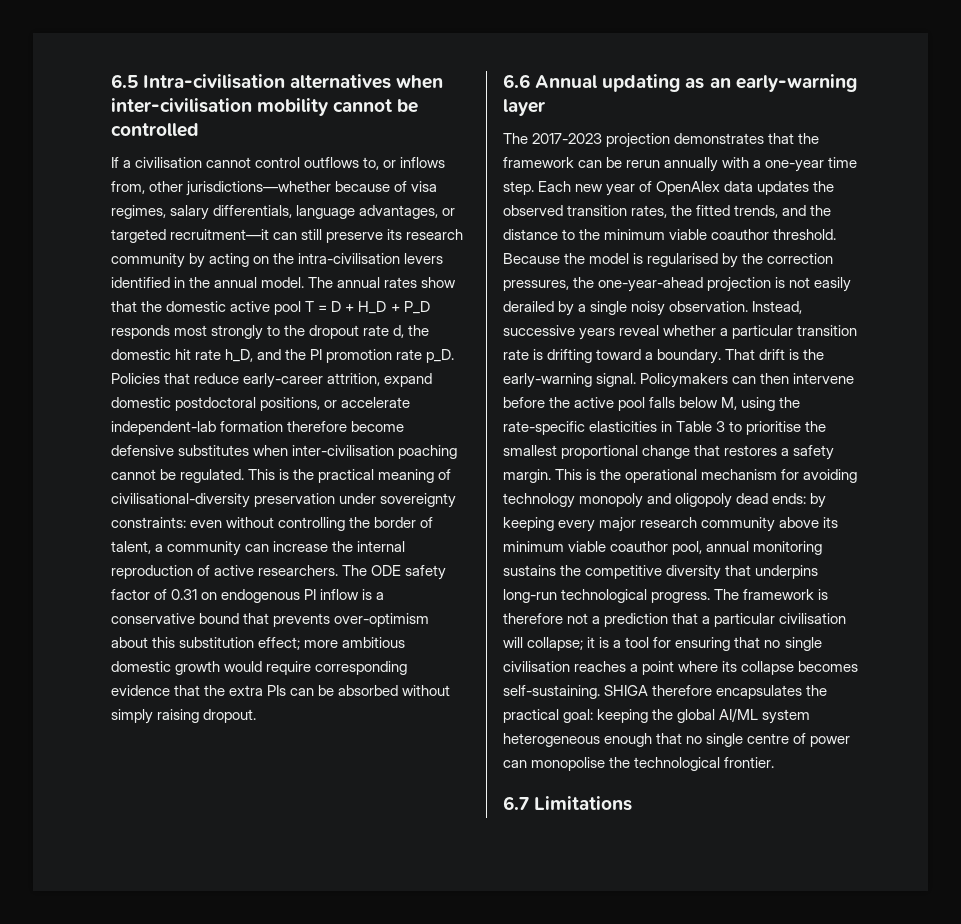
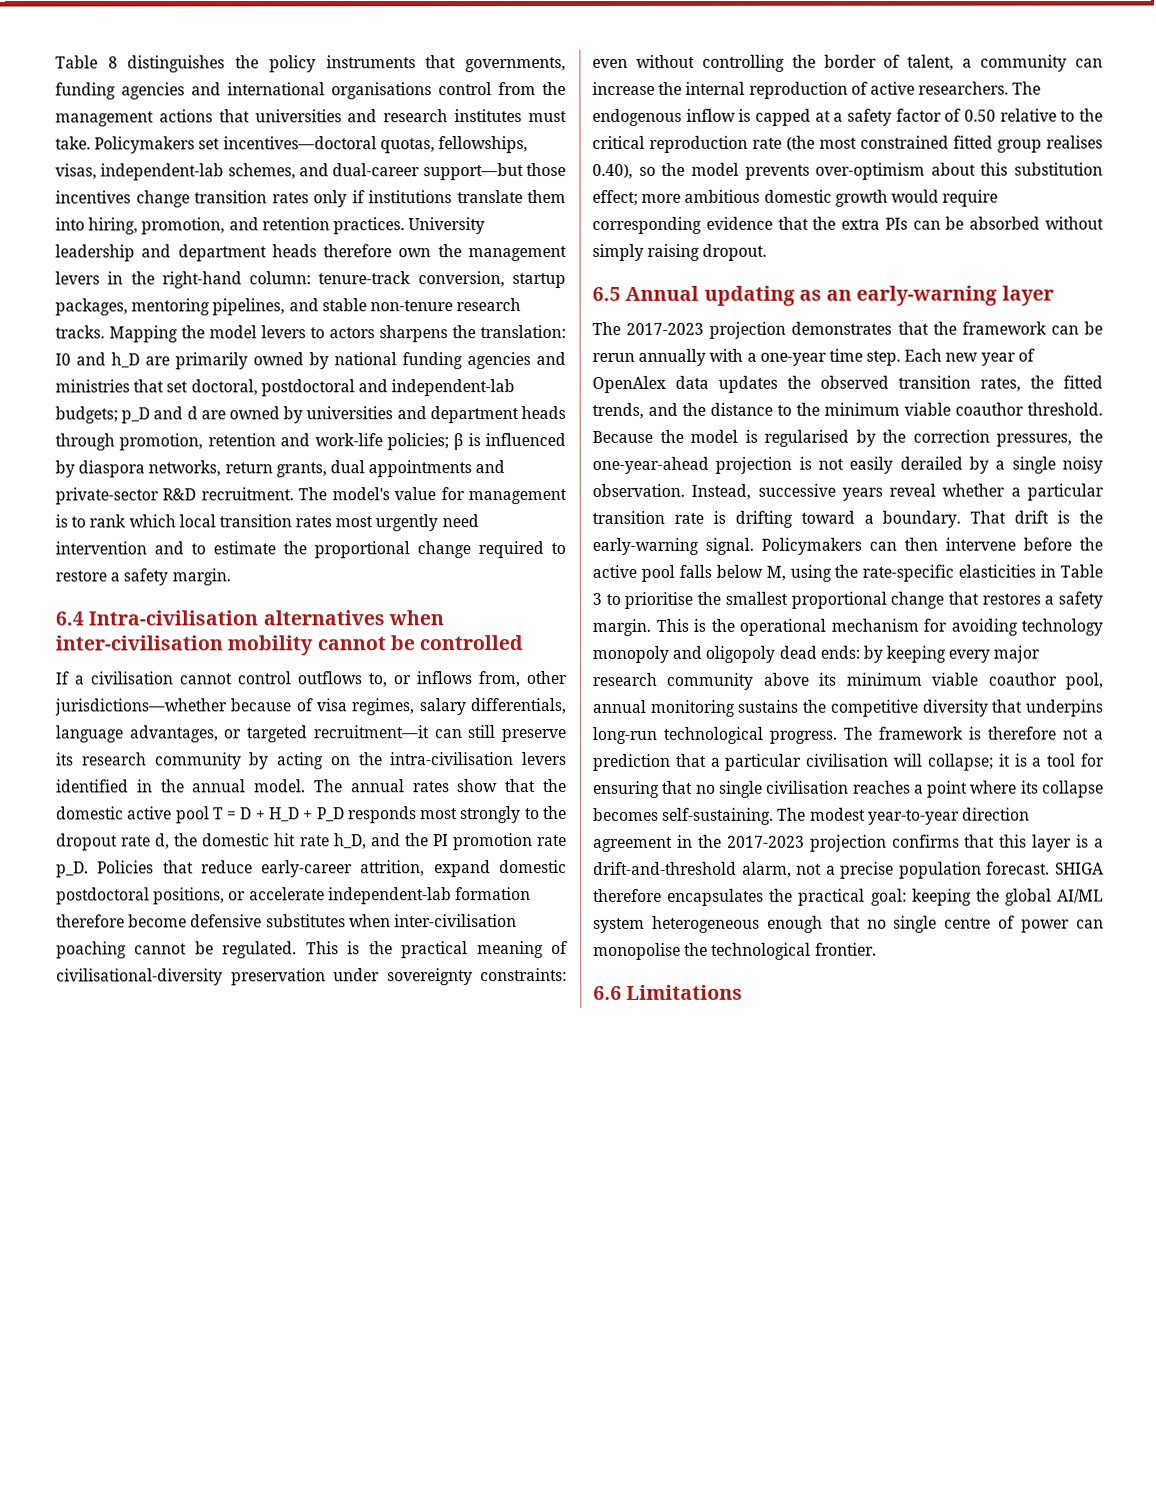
- 6.5 Intra-civilisation alternatives when inter-civilisation mobility cannot be controlled
+ Table 8 distinguishes the policy instruments that governments, funding agencies and international organisations control from the management actions that universities and research institutes must take. Policymakers set incentives—doctoral quotas, fellowships, visas, independent-lab schemes, and dual-career support—but those incentives change transition rates only if institutions translate them into hiring, promotion, and retention practices. University leadership and department heads therefore own the management levers in the right-hand column: tenure-track conversion, startup packages, mentoring pipelines, and stable non-tenure research tracks. Mapping the model levers to actors sharpens the translation: I0 and h_D are primarily owned by national funding agencies and ministries that set doctoral, postdoctoral and independent-lab budgets; p_D and d are owned by universities and department heads through promotion, retention and work-life policies; β is influenced by diaspora networks, return grants, dual appointments and private-sector R&D recruitment. The model's value for management is to rank which local transition rates most urgently need intervention and to estimate the proportional change required to restore a safety margin.
+ 6.4 Intra-civilisation alternatives when inter-civilisation mobility cannot be controlled
- The ODE safety factor of 0.31 on endogenous PI inflow is a conservative bound that prevents over-optimism about this substitution effect; more ambitious domestic growth would require corresponding evidence that the extra PIs can be absorbed without simply raising dropout.
+ The endogenous inflow is capped at a safety factor of 0.50 relative to the critical reproduction rate (the most constrained fitted group realises 0.40), so the model prevents over-optimism about this substitution effect; more ambitious domestic growth would require corresponding evidence that the extra PIs can be absorbed without simply raising dropout.
- 6.6 Annual updating as an early-warning layer
+ 6.5 Annual updating as an early-warning layer
+ The modest year-to-year direction agreement in the 2017-2023 projection confirms that this layer is a drift-and-threshold alarm, not a precise population forecast.
- 6.7 Limitations
+ 6.6 Limitations

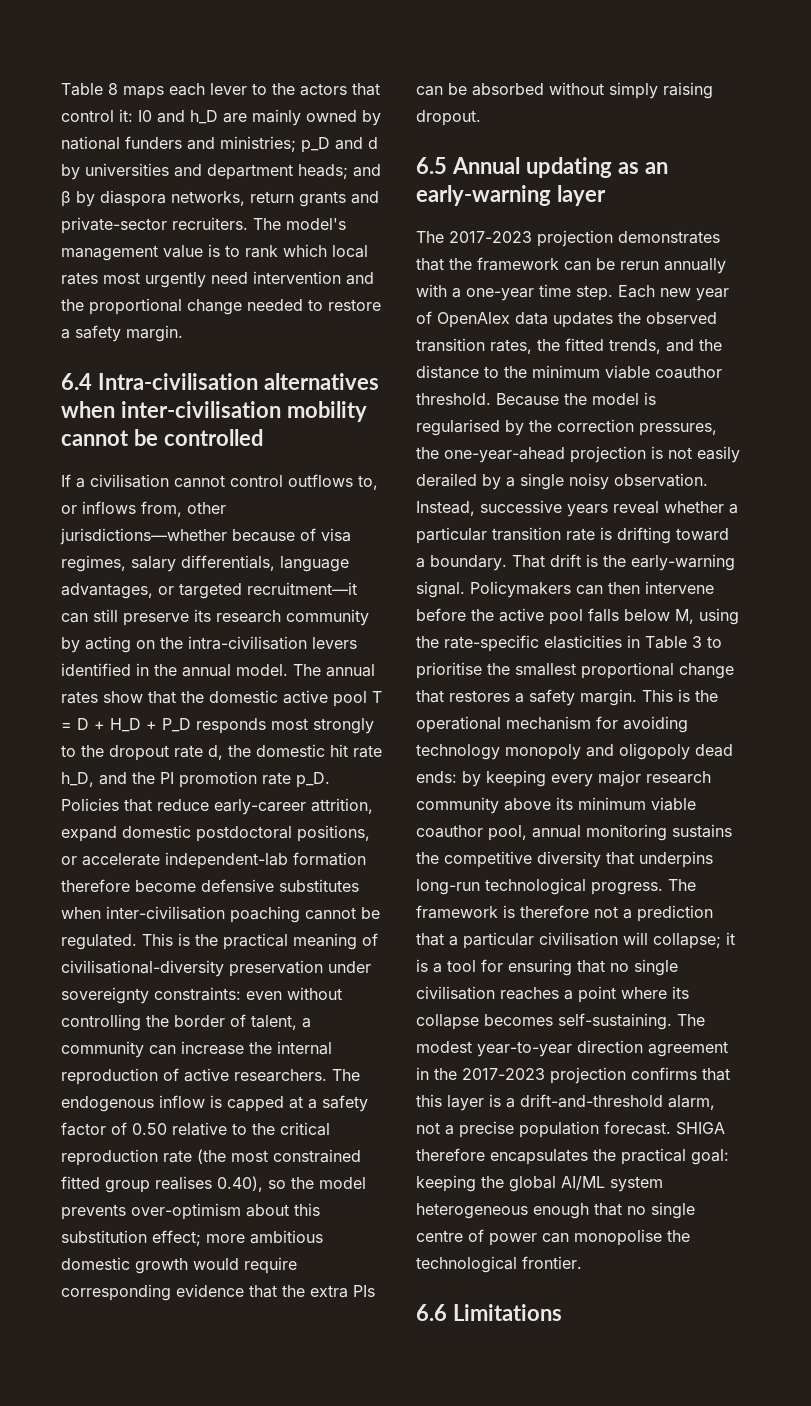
- Table 8 distinguishes the policy instruments that governments, funding agencies and international organisations control from the management actions that universities and research institutes must take. Policymakers set incentives—doctoral quotas, fellowships, visas, independent-lab schemes, and dual-career support—but those incentives change transition rates only if institutions translate them into hiring, promotion, and retention practices. University leadership and department heads therefore own the management levers in the right-hand column: tenure-track conversion, startup packages, mentoring pipelines, and stable non-tenure research tracks. Mapping the model levers to actors sharpens the translation: I0 and h_D are primarily owned by national funding agencies and ministries that set doctoral, postdoctoral and independent-lab budgets; p_D and d are owned by universities and department heads through promotion, retention and work-life policies; β is influenced by diaspora networks, return grants, dual appointments and private-sector R&D recruitment. The model's value for management is to rank which local transition rates most urgently need intervention and to estimate the proportional change required to restore a safety margin.
+ Table 8 maps each lever to the actors that control it: I0 and h_D are mainly owned by national funders and ministries; p_D and d by universities and department heads; and β by diaspora networks, return grants and private-sector recruiters. The model's management value is to rank which local rates most urgently need intervention and the proportional change needed to restore a safety margin.

